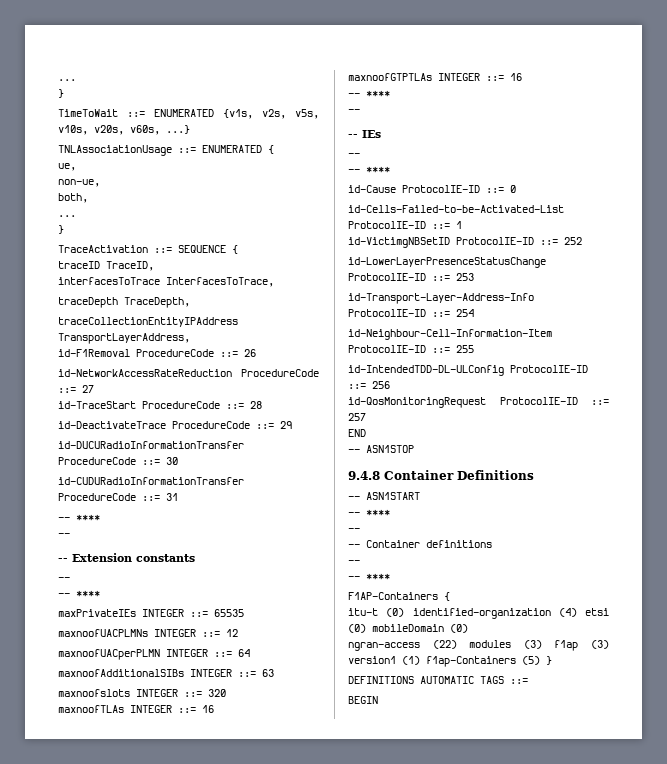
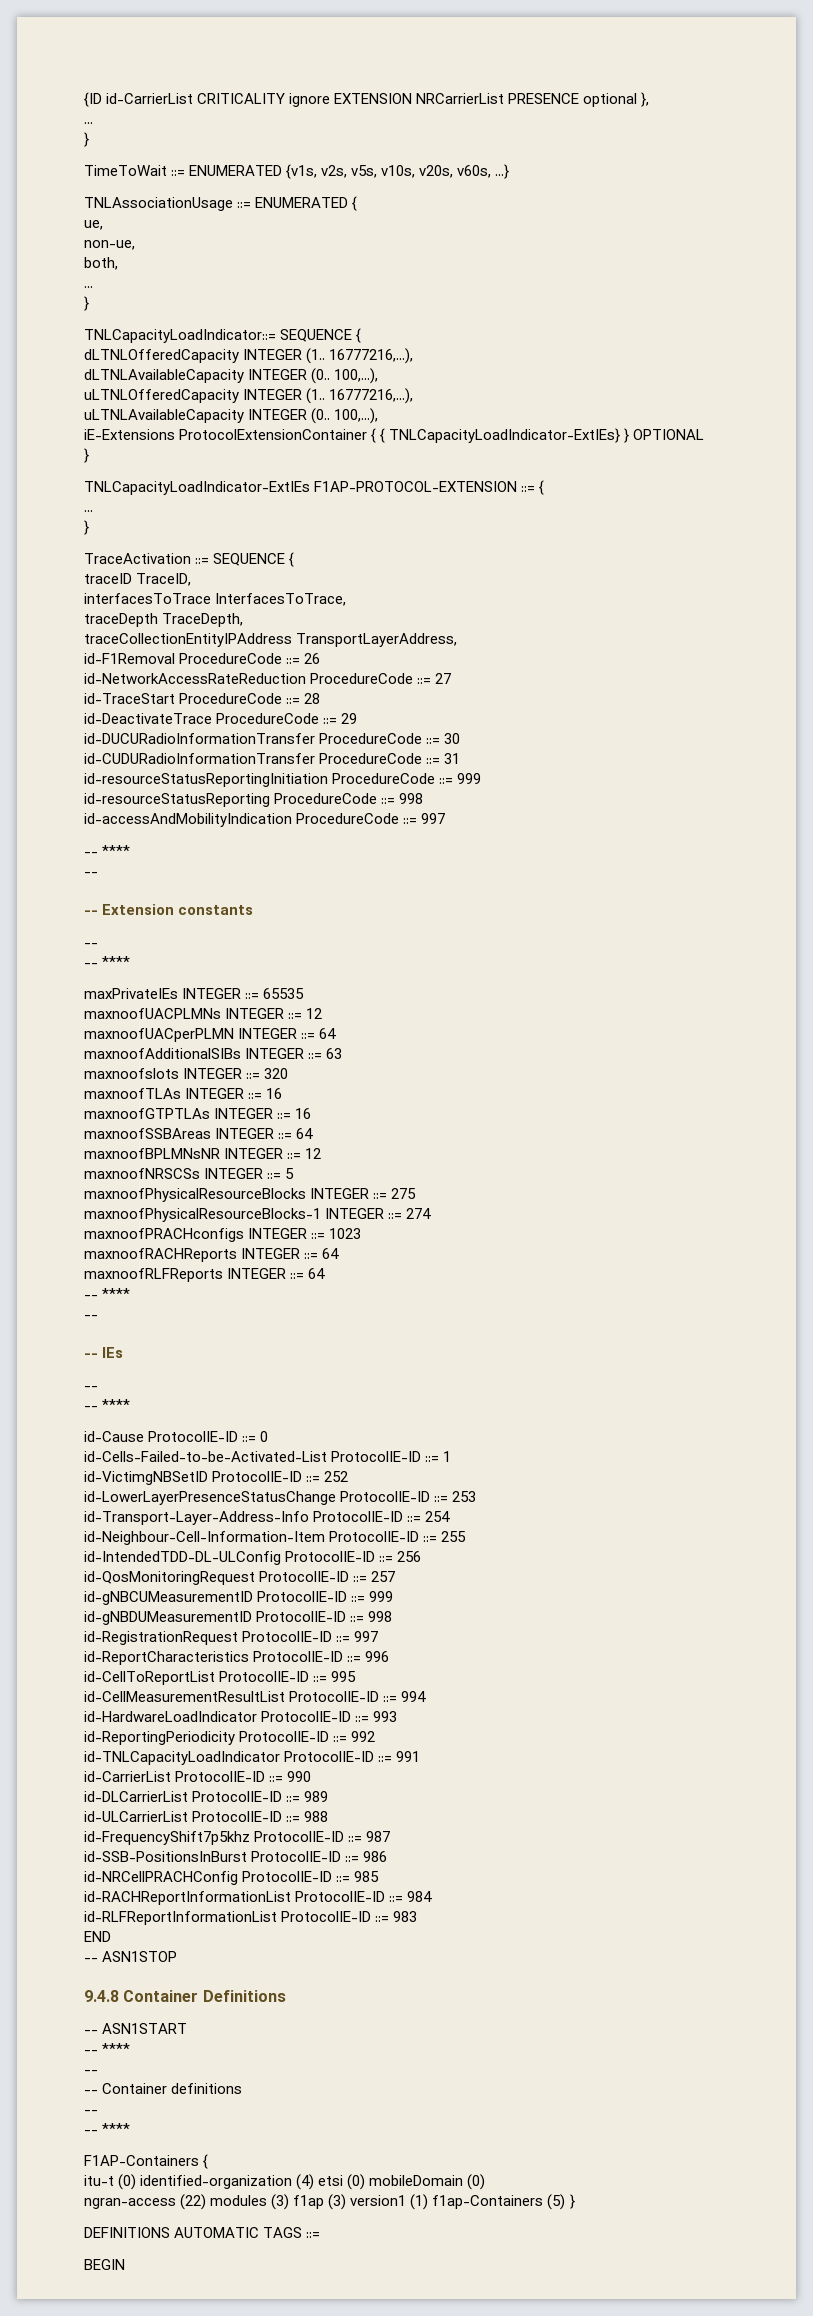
+ {ID id-CarrierList CRITICALITY ignore EXTENSION NRCarrierList PRESENCE optional },
+ TNLCapacityLoadIndicator::= SEQUENCE {
+ dLTNLOfferedCapacity INTEGER (1.. 16777216,...),
+ dLTNLAvailableCapacity INTEGER (0.. 100,...),
+ uLTNLOfferedCapacity INTEGER (1.. 16777216,...),
+ uLTNLAvailableCapacity INTEGER (0.. 100,...),
+ iE-Extensions ProtocolExtensionContainer { { TNLCapacityLoadIndicator-ExtIEs} } OPTIONAL
+ }
+ TNLCapacityLoadIndicator-ExtIEs F1AP-PROTOCOL-EXTENSION ::= {
+ ...
+ }
+ id-resourceStatusReportingInitiation ProcedureCode ::= 999
+ id-resourceStatusReporting ProcedureCode ::= 998
+ id-accessAndMobilityIndication ProcedureCode ::= 997
+ maxnoofSSBAreas INTEGER ::= 64
+ maxnoofBPLMNsNR INTEGER ::= 12
+ maxnoofNRSCSs INTEGER ::= 5
+ maxnoofPhysicalResourceBlocks INTEGER ::= 275
+ maxnoofPhysicalResourceBlocks-1 INTEGER ::= 274
+ maxnoofPRACHconfigs INTEGER ::= 1023
+ maxnoofRACHReports INTEGER ::= 64
+ maxnoofRLFReports INTEGER ::= 64
+ id-gNBCUMeasurementID ProtocolIE-ID ::= 999
+ id-gNBDUMeasurementID ProtocolIE-ID ::= 998
+ id-RegistrationRequest ProtocolIE-ID ::= 997
+ id-ReportCharacteristics ProtocolIE-ID ::= 996
+ id-CellToReportList ProtocolIE-ID ::= 995
+ id-CellMeasurementResultList ProtocolIE-ID ::= 994
+ id-HardwareLoadIndicator ProtocolIE-ID ::= 993
+ id-ReportingPeriodicity ProtocolIE-ID ::= 992
+ id-TNLCapacityLoadIndicator ProtocolIE-ID ::= 991
+ id-CarrierList ProtocolIE-ID ::= 990
+ id-DLCarrierList ProtocolIE-ID ::= 989
+ id-ULCarrierList ProtocolIE-ID ::= 988
+ id-FrequencyShift7p5khz ProtocolIE-ID ::= 987
+ id-SSB-PositionsInBurst ProtocolIE-ID ::= 986
+ id-NRCellPRACHConfig ProtocolIE-ID ::= 985
+ id-RACHReportInformationList ProtocolIE-ID ::= 984
+ id-RLFReportInformationList ProtocolIE-ID ::= 983

